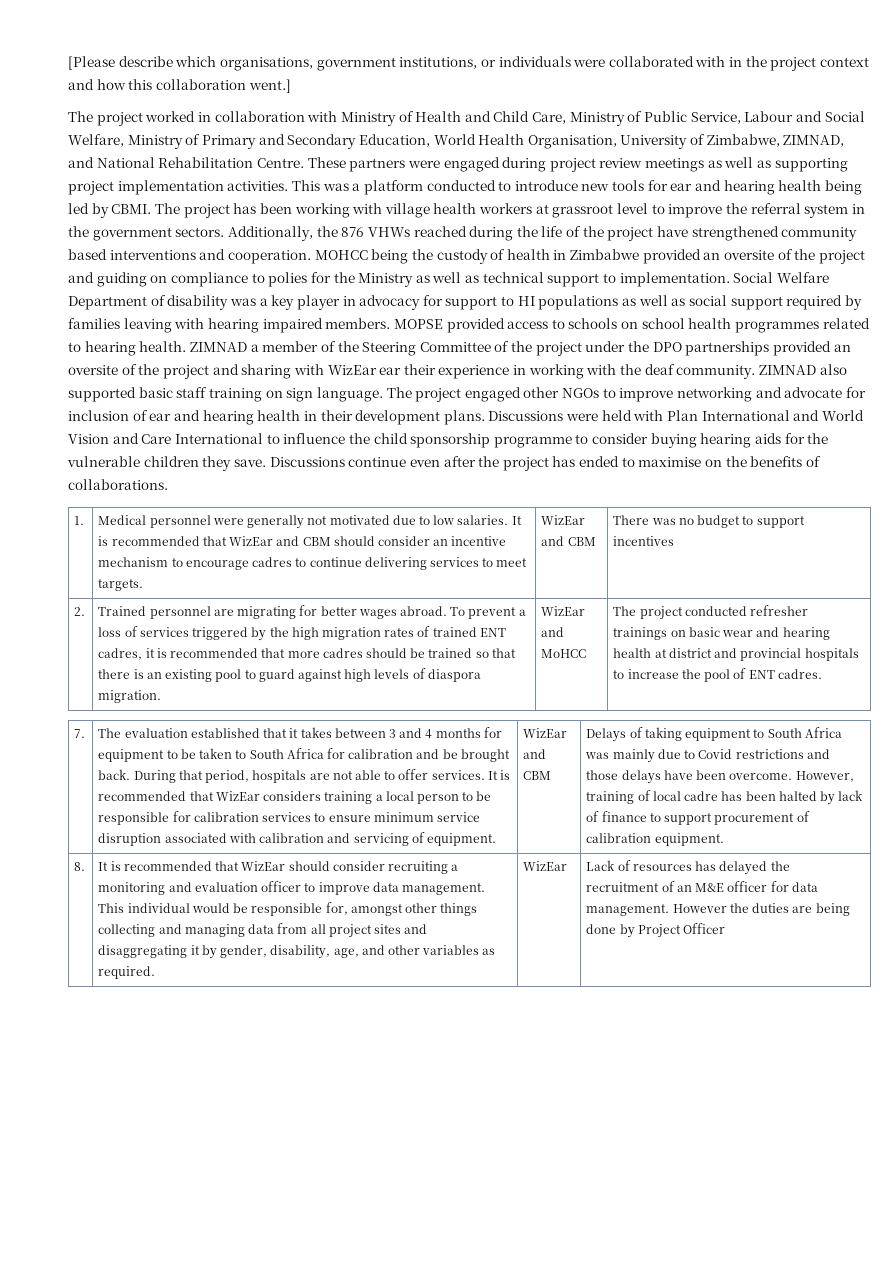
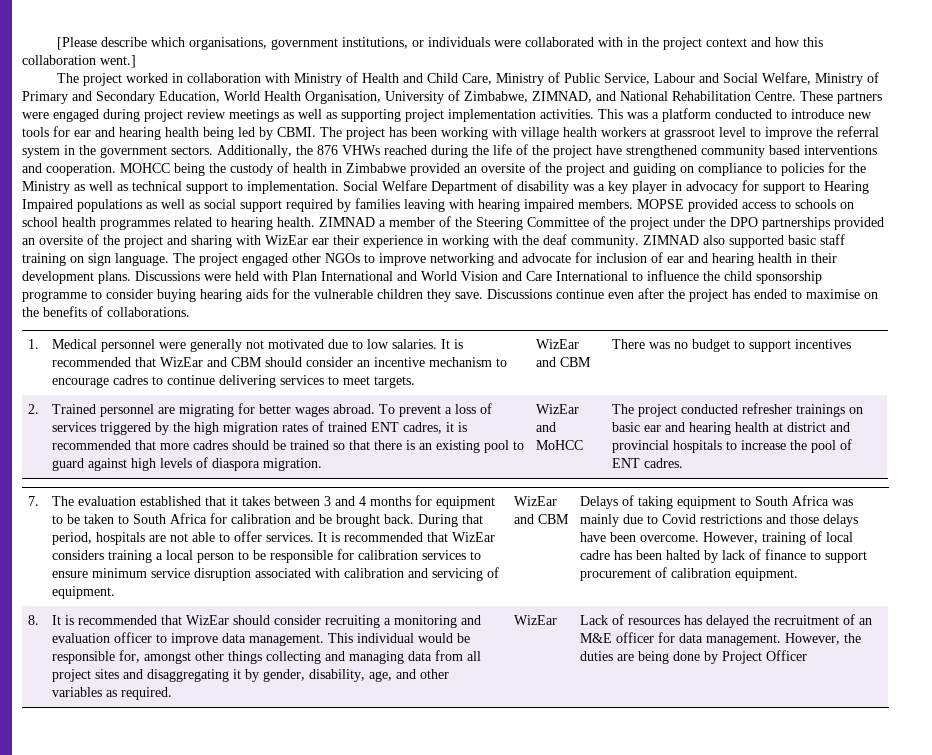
- MOHCC being the custody of health in Zimbabwe provided an oversite of the project and guiding on compliance to polies for the Ministry as well as technical support to implementation.
+ MOHCC being the custody of health in Zimbabwe provided an oversite of the project and guiding on compliance to policies for the Ministry as well as technical support to implementation.
- Social Welfare Department of disability was a key player in advocacy for support to HI populations as well as social support required by families leaving with hearing impaired members.
+ Social Welfare Department of disability was a key player in advocacy for support to Hearing Impaired populations as well as social support required by families leaving with hearing impaired members.
- The project conducted refresher trainings on basic wear and hearing health at district and provincial hospitals to increase the pool of ENT cadres.
+ The project conducted refresher trainings on basic ear and hearing health at district and provincial hospitals to increase the pool of ENT cadres.
- However the duties are being done by Project Officer
+ However, the duties are being done by Project Officer

